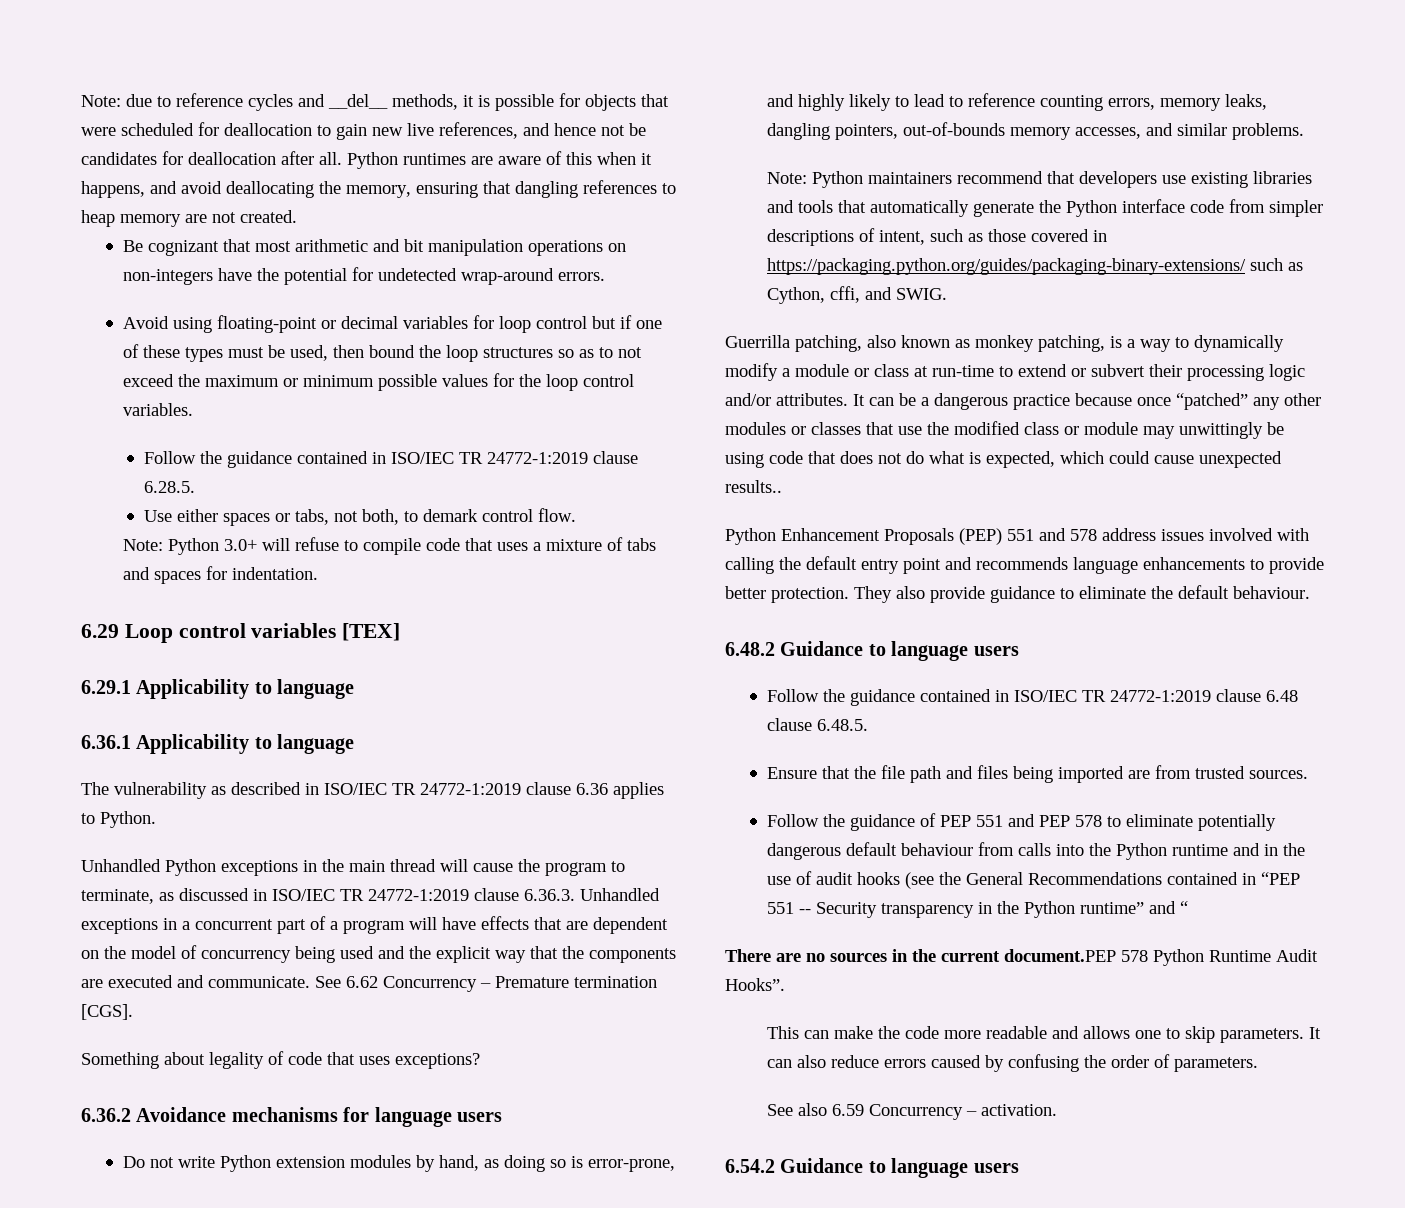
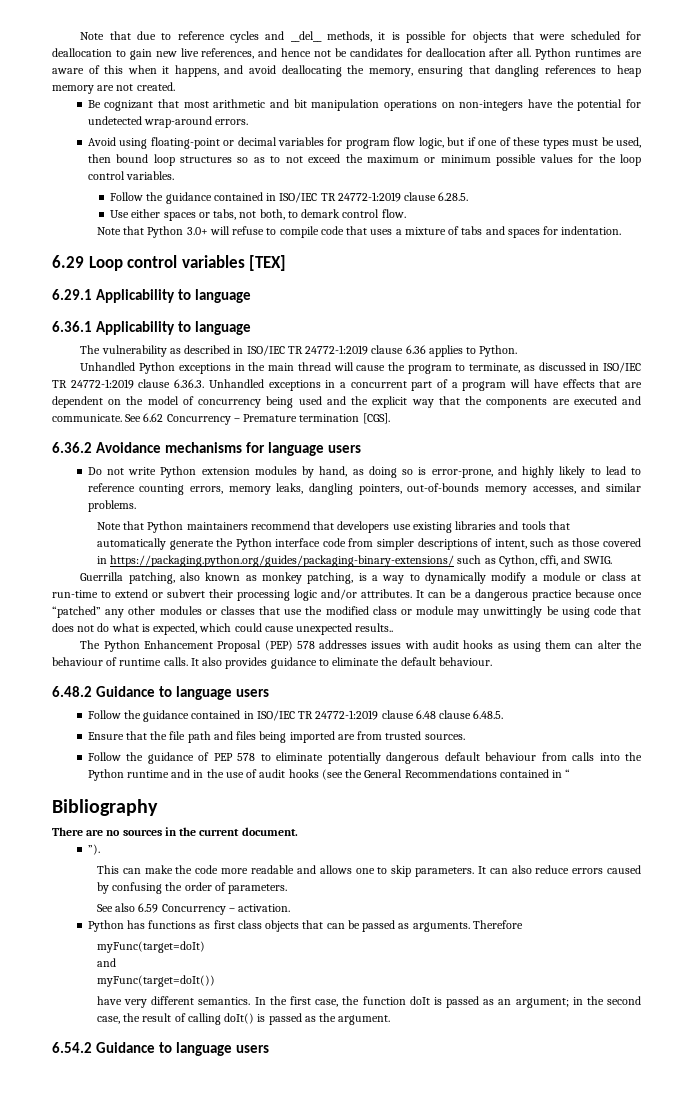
- Note: due to reference cycles and __del__ methods, it is possible for objects that were scheduled for deallocation to gain new live references, and hence not be candidates for deallocation after all.
+ Note that due to reference cycles and __del__ methods, it is possible for objects that were scheduled for deallocation to gain new live references, and hence not be candidates for deallocation after all.
- Avoid using floating-point or decimal variables for loop control but if one of these types must be used, then bound the loop structures so as to not exceed the maximum or minimum possible values for the loop control variables.
+ Avoid using floating-point or decimal variables for program flow logic, but if one of these types must be used, then bound loop structures so as to not exceed the maximum or minimum possible values for the loop control variables.
- Note: Python 3.0+ will refuse to compile code that uses a mixture of tabs and spaces for indentation.
+ Note that Python 3.0+ will refuse to compile code that uses a mixture of tabs and spaces for indentation.
- Something about legality of code that uses exceptions?
- Note: Python maintainers recommend that developers use existing libraries and tools that automatically generate the Python interface code from simpler descriptions of intent, such as those covered in https://packaging.python.org/guides/packaging-binary-extensions/ such as Cython, cffi, and SWIG.
+ Note that Python maintainers recommend that developers use existing libraries and tools that automatically generate the Python interface code from simpler descriptions of intent, such as those covered in https://packaging.python.org/guides/packaging-binary-extensions/ such as Cython, cffi, and SWIG.
- Python Enhancement Proposals (PEP) 551 and 578 address issues involved with calling the default entry point and recommends language enhancements to provide better protection. They also provide guidance to eliminate the default behaviour.
+ The Python Enhancement Proposal (PEP) 578 addresses issues with audit hooks as using them can alter the behaviour of runtime calls. It also provides guidance to eliminate the default behaviour.
- Follow the guidance of PEP 551 and PEP 578 to eliminate potentially dangerous default behaviour from calls into the Python runtime and in the use of audit hooks (see the General Recommendations contained in “PEP 551 -- Security transparency in the Python runtime” and “
+ Follow the guidance of PEP 578 to eliminate potentially dangerous default behaviour from calls into the Python runtime and in the use of audit hooks (see the General Recommendations contained in “
+ Bibliography
- There are no sources in the current document.PEP 578 Python Runtime Audit Hooks”.
+ There are no sources in the current document.
+ ”).
+ Python has functions as first class objects that can be passed as arguments. Therefore
+ myFunc(target=doIt)
+ and
+ myFunc(target=doIt())
+ have very different semantics. In the first case, the function doIt is passed as an argument; in the second case, the result of calling doIt() is passed as the argument.

